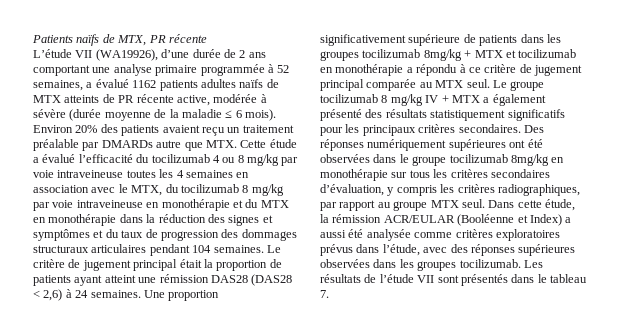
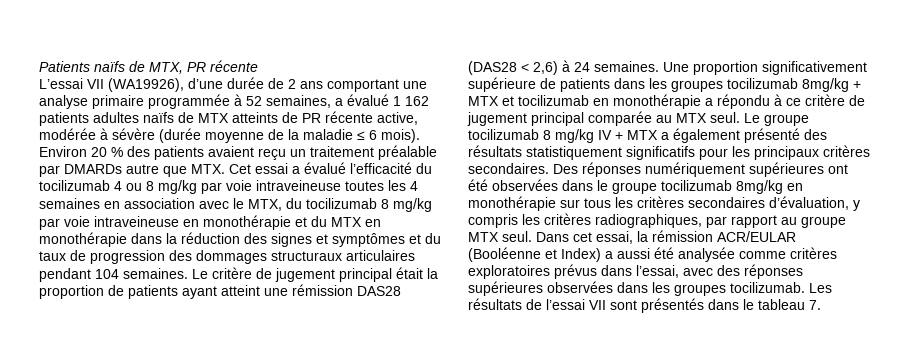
- L’étude VII (WA19926), d’une durée de 2 ans comportant une analyse primaire programmée à 52 semaines, a évalué 1162 patients adultes naïfs de MTX atteints de PR récente active, modérée à sévère (durée moyenne de la maladie ≤ 6 mois).
+ L’essai VII (WA19926), d’une durée de 2 ans comportant une analyse primaire programmée à 52 semaines, a évalué 1 162 patients adultes naïfs de MTX atteints de PR récente active, modérée à sévère (durée moyenne de la maladie ≤ 6 mois).
- Environ 20% des patients avaient reçu un traitement préalable par DMARDs autre que MTX. Cette étude a évalué l’efficacité du tocilizumab 4 ou 8 mg/kg par voie intraveineuse toutes les 4 semaines en association avec le MTX, du tocilizumab 8 mg/kg par voie intraveineuse en monothérapie et du MTX en monothérapie dans la réduction des signes et symptômes et du taux de progression des dommages structuraux articulaires pendant 104 semaines.
+ Environ 20 % des patients avaient reçu un traitement préalable par DMARDs autre que MTX. Cet essai a évalué l’efficacité du tocilizumab 4 ou 8 mg/kg par voie intraveineuse toutes les 4 semaines en association avec le MTX, du tocilizumab 8 mg/kg par voie intraveineuse en monothérapie et du MTX en monothérapie dans la réduction des signes et symptômes et du taux de progression des dommages structuraux articulaires pendant 104 semaines.
- Dans cette étude, la rémission ACR/EULAR (Booléenne et Index) a aussi été analysée comme critères exploratoires prévus dans l’étude, avec des réponses supérieures observées dans les groupes tocilizumab.
+ Dans cet essai, la rémission ACR/EULAR (Booléenne et Index) a aussi été analysée comme critères exploratoires prévus dans l’essai, avec des réponses supérieures observées dans les groupes tocilizumab.
- Les résultats de l’étude VII sont présentés dans le tableau 7.
+ Les résultats de l’essai VII sont présentés dans le tableau 7.

